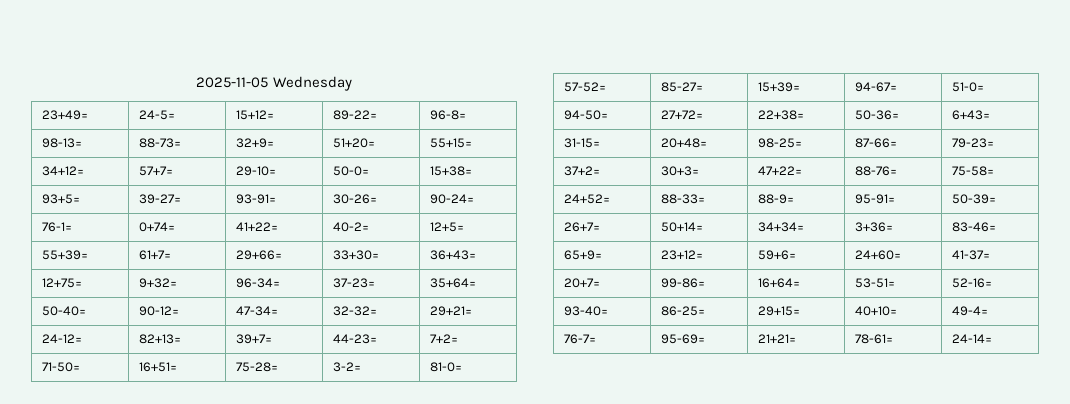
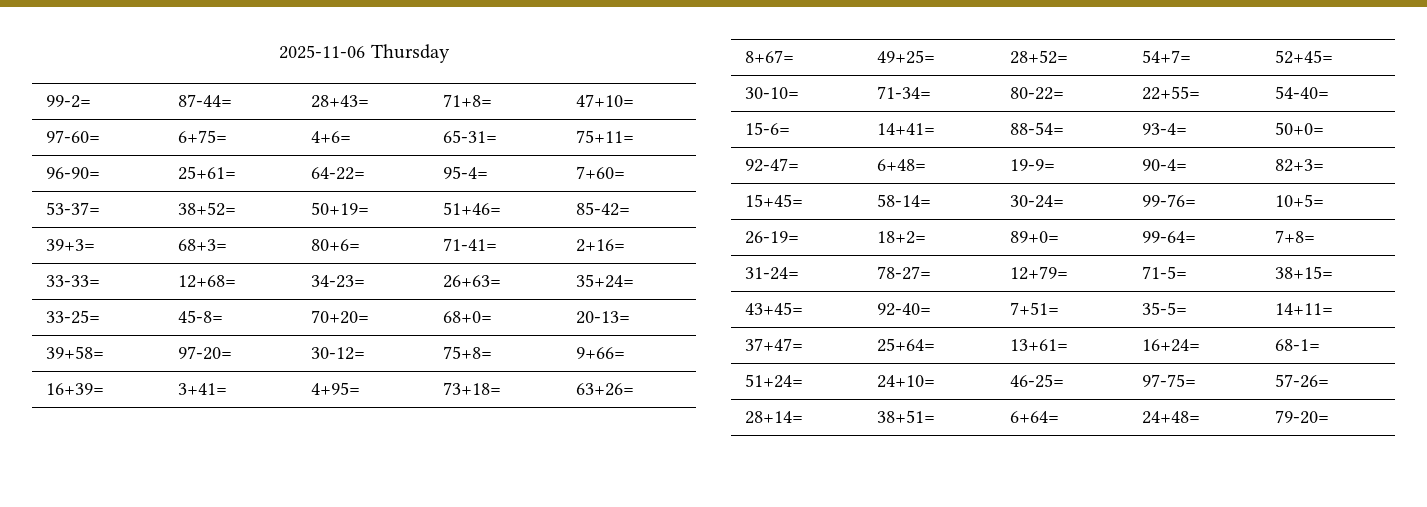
- 2025-11-05 Wednesday
- 23+49= | 24-5= | 15+12= | 89-22= | 96-8=
- 98-13= | 88-73= | 32+9= | 51+20= | 55+15=
- 34+12= | 57+7= | 29-10= | 50-0= | 15+38=
- 93+5= | 39-27= | 93-91= | 30-26= | 90-24=
- 76-1= | 0+74= | 41+22= | 40-2= | 12+5=
- 55+39= | 61+7= | 29+66= | 33+30= | 36+43=
- 12+75= | 9+32= | 96-34= | 37-23= | 35+64=
- 50-40= | 90-12= | 47-34= | 32-32= | 29+21=
- 24-12= | 82+13= | 39+7= | 44-23= | 7+2=
- 71-50= | 16+51= | 75-28= | 3-2= | 81-0=
- 57-52= | 85-27= | 15+39= | 94-67= | 51-0=
- 94-50= | 27+72= | 22+38= | 50-36= | 6+43=
- 31-15= | 20+48= | 98-25= | 87-66= | 79-23=
- 37+2= | 30+3= | 47+22= | 88-76= | 75-58=
- 24+52= | 88-33= | 88-9= | 95-91= | 50-39=
- 26+7= | 50+14= | 34+34= | 3+36= | 83-46=
- 65+9= | 23+12= | 59+6= | 24+60= | 41-37=
- 20+7= | 99-86= | 16+64= | 53-51= | 52-16=
- 93-40= | 86-25= | 29+15= | 40+10= | 49-4=
- 76-7= | 95-69= | 21+21= | 78-61= | 24-14=
+ 2025-11-06 Thursday
+ 99-2= | 87-44= | 28+43= | 71+8= | 47+10=
+ 97-60= | 6+75= | 4+6= | 65-31= | 75+11=
+ 96-90= | 25+61= | 64-22= | 95-4= | 7+60=
+ 53-37= | 38+52= | 50+19= | 51+46= | 85-42=
+ 39+3= | 68+3= | 80+6= | 71-41= | 2+16=
+ 33-33= | 12+68= | 34-23= | 26+63= | 35+24=
+ 33-25= | 45-8= | 70+20= | 68+0= | 20-13=
+ 39+58= | 97-20= | 30-12= | 75+8= | 9+66=
+ 16+39= | 3+41= | 4+95= | 73+18= | 63+26=
+ 8+67= | 49+25= | 28+52= | 54+7= | 52+45=
+ 30-10= | 71-34= | 80-22= | 22+55= | 54-40=
+ 15-6= | 14+41= | 88-54= | 93-4= | 50+0=
+ 92-47= | 6+48= | 19-9= | 90-4= | 82+3=
+ 15+45= | 58-14= | 30-24= | 99-76= | 10+5=
+ 26-19= | 18+2= | 89+0= | 99-64= | 7+8=
+ 31-24= | 78-27= | 12+79= | 71-5= | 38+15=
+ 43+45= | 92-40= | 7+51= | 35-5= | 14+11=
+ 37+47= | 25+64= | 13+61= | 16+24= | 68-1=
+ 51+24= | 24+10= | 46-25= | 97-75= | 57-26=
+ 28+14= | 38+51= | 6+64= | 24+48= | 79-20=

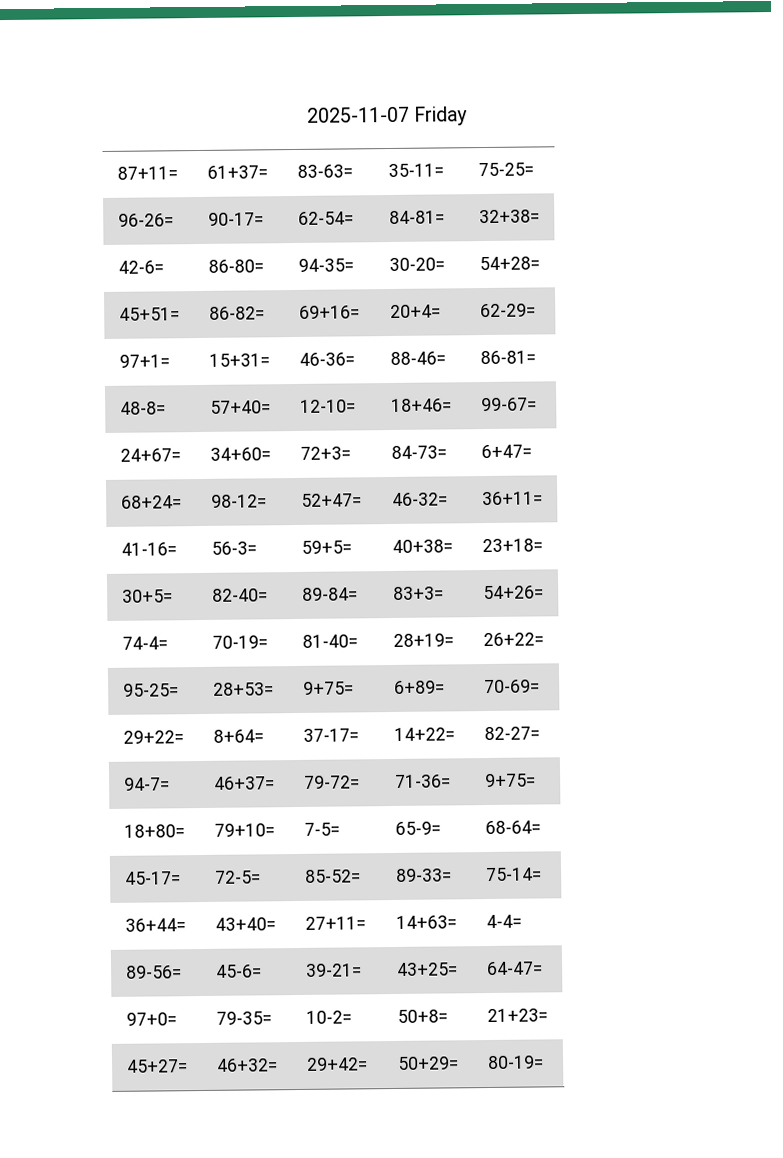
- 2025-11-06 Thursday
- 99-2= | 87-44= | 28+43= | 71+8= | 47+10=
- 97-60= | 6+75= | 4+6= | 65-31= | 75+11=
- 96-90= | 25+61= | 64-22= | 95-4= | 7+60=
- 53-37= | 38+52= | 50+19= | 51+46= | 85-42=
- 39+3= | 68+3= | 80+6= | 71-41= | 2+16=
- 33-33= | 12+68= | 34-23= | 26+63= | 35+24=
- 33-25= | 45-8= | 70+20= | 68+0= | 20-13=
- 39+58= | 97-20= | 30-12= | 75+8= | 9+66=
- 16+39= | 3+41= | 4+95= | 73+18= | 63+26=
- 8+67= | 49+25= | 28+52= | 54+7= | 52+45=
- 30-10= | 71-34= | 80-22= | 22+55= | 54-40=
- 15-6= | 14+41= | 88-54= | 93-4= | 50+0=
- 92-47= | 6+48= | 19-9= | 90-4= | 82+3=
- 15+45= | 58-14= | 30-24= | 99-76= | 10+5=
- 26-19= | 18+2= | 89+0= | 99-64= | 7+8=
- 31-24= | 78-27= | 12+79= | 71-5= | 38+15=
- 43+45= | 92-40= | 7+51= | 35-5= | 14+11=
- 37+47= | 25+64= | 13+61= | 16+24= | 68-1=
- 51+24= | 24+10= | 46-25= | 97-75= | 57-26=
- 28+14= | 38+51= | 6+64= | 24+48= | 79-20=
+ 2025-11-07 Friday
+ 87+11= | 61+37= | 83-63= | 35-11= | 75-25=
+ 96-26= | 90-17= | 62-54= | 84-81= | 32+38=
+ 42-6= | 86-80= | 94-35= | 30-20= | 54+28=
+ 45+51= | 86-82= | 69+16= | 20+4= | 62-29=
+ 97+1= | 15+31= | 46-36= | 88-46= | 86-81=
+ 48-8= | 57+40= | 12-10= | 18+46= | 99-67=
+ 24+67= | 34+60= | 72+3= | 84-73= | 6+47=
+ 68+24= | 98-12= | 52+47= | 46-32= | 36+11=
+ 41-16= | 56-3= | 59+5= | 40+38= | 23+18=
+ 30+5= | 82-40= | 89-84= | 83+3= | 54+26=
+ 74-4= | 70-19= | 81-40= | 28+19= | 26+22=
+ 95-25= | 28+53= | 9+75= | 6+89= | 70-69=
+ 29+22= | 8+64= | 37-17= | 14+22= | 82-27=
+ 94-7= | 46+37= | 79-72= | 71-36= | 9+75=
+ 18+80= | 79+10= | 7-5= | 65-9= | 68-64=
+ 45-17= | 72-5= | 85-52= | 89-33= | 75-14=
+ 36+44= | 43+40= | 27+11= | 14+63= | 4-4=
+ 89-56= | 45-6= | 39-21= | 43+25= | 64-47=
+ 97+0= | 79-35= | 10-2= | 50+8= | 21+23=
+ 45+27= | 46+32= | 29+42= | 50+29= | 80-19=

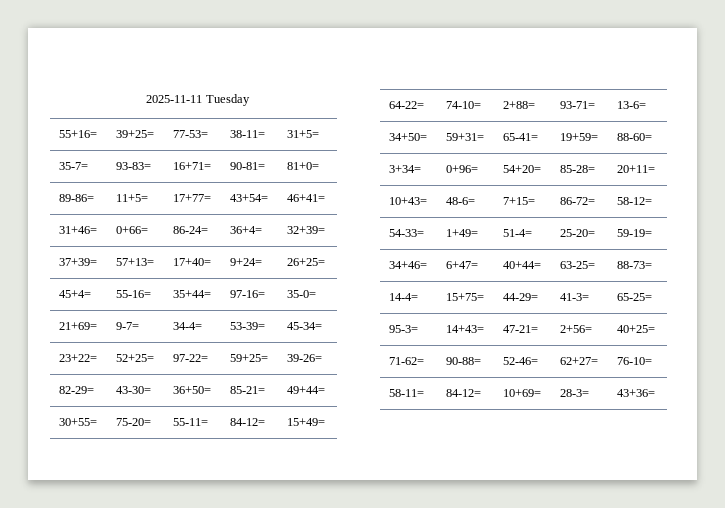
- 2025-11-07 Friday
- 87+11= | 61+37= | 83-63= | 35-11= | 75-25=
- 96-26= | 90-17= | 62-54= | 84-81= | 32+38=
- 42-6= | 86-80= | 94-35= | 30-20= | 54+28=
- 45+51= | 86-82= | 69+16= | 20+4= | 62-29=
- 97+1= | 15+31= | 46-36= | 88-46= | 86-81=
- 48-8= | 57+40= | 12-10= | 18+46= | 99-67=
- 24+67= | 34+60= | 72+3= | 84-73= | 6+47=
- 68+24= | 98-12= | 52+47= | 46-32= | 36+11=
- 41-16= | 56-3= | 59+5= | 40+38= | 23+18=
- 30+5= | 82-40= | 89-84= | 83+3= | 54+26=
- 74-4= | 70-19= | 81-40= | 28+19= | 26+22=
- 95-25= | 28+53= | 9+75= | 6+89= | 70-69=
- 29+22= | 8+64= | 37-17= | 14+22= | 82-27=
- 94-7= | 46+37= | 79-72= | 71-36= | 9+75=
- 18+80= | 79+10= | 7-5= | 65-9= | 68-64=
- 45-17= | 72-5= | 85-52= | 89-33= | 75-14=
- 36+44= | 43+40= | 27+11= | 14+63= | 4-4=
- 89-56= | 45-6= | 39-21= | 43+25= | 64-47=
- 97+0= | 79-35= | 10-2= | 50+8= | 21+23=
- 45+27= | 46+32= | 29+42= | 50+29= | 80-19=
+ 2025-11-11 Tuesday
+ 55+16= | 39+25= | 77-53= | 38-11= | 31+5=
+ 35-7= | 93-83= | 16+71= | 90-81= | 81+0=
+ 89-86= | 11+5= | 17+77= | 43+54= | 46+41=
+ 31+46= | 0+66= | 86-24= | 36+4= | 32+39=
+ 37+39= | 57+13= | 17+40= | 9+24= | 26+25=
+ 45+4= | 55-16= | 35+44= | 97-16= | 35-0=
+ 21+69= | 9-7= | 34-4= | 53-39= | 45-34=
+ 23+22= | 52+25= | 97-22= | 59+25= | 39-26=
+ 82-29= | 43-30= | 36+50= | 85-21= | 49+44=
+ 30+55= | 75-20= | 55-11= | 84-12= | 15+49=
+ 64-22= | 74-10= | 2+88= | 93-71= | 13-6=
+ 34+50= | 59+31= | 65-41= | 19+59= | 88-60=
+ 3+34= | 0+96= | 54+20= | 85-28= | 20+11=
+ 10+43= | 48-6= | 7+15= | 86-72= | 58-12=
+ 54-33= | 1+49= | 51-4= | 25-20= | 59-19=
+ 34+46= | 6+47= | 40+44= | 63-25= | 88-73=
+ 14-4= | 15+75= | 44-29= | 41-3= | 65-25=
+ 95-3= | 14+43= | 47-21= | 2+56= | 40+25=
+ 71-62= | 90-88= | 52-46= | 62+27= | 76-10=
+ 58-11= | 84-12= | 10+69= | 28-3= | 43+36=

